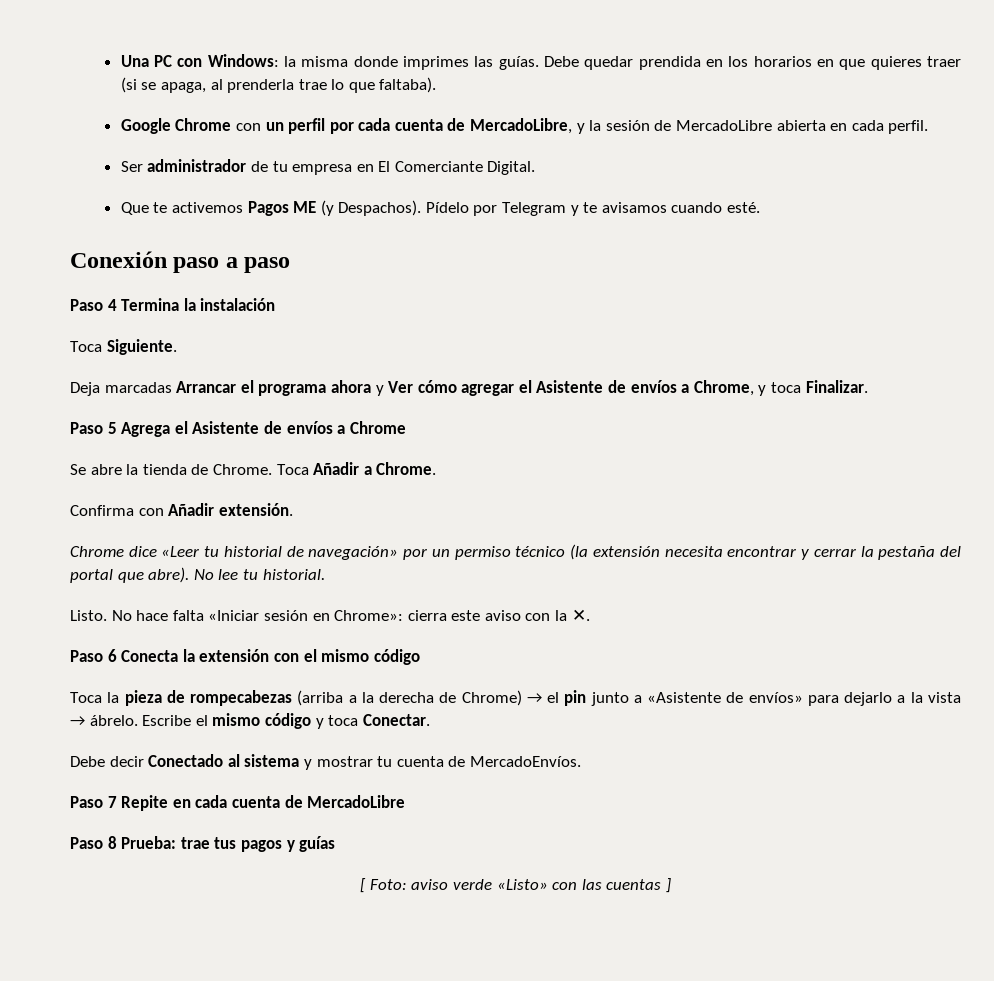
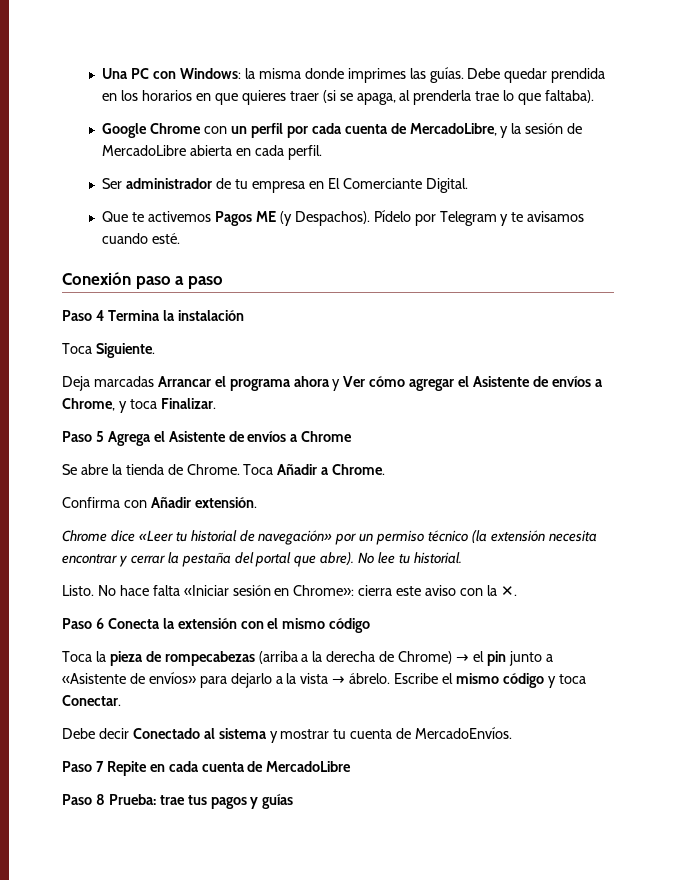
- [ Foto: aviso verde «Listo» con las cuentas ]

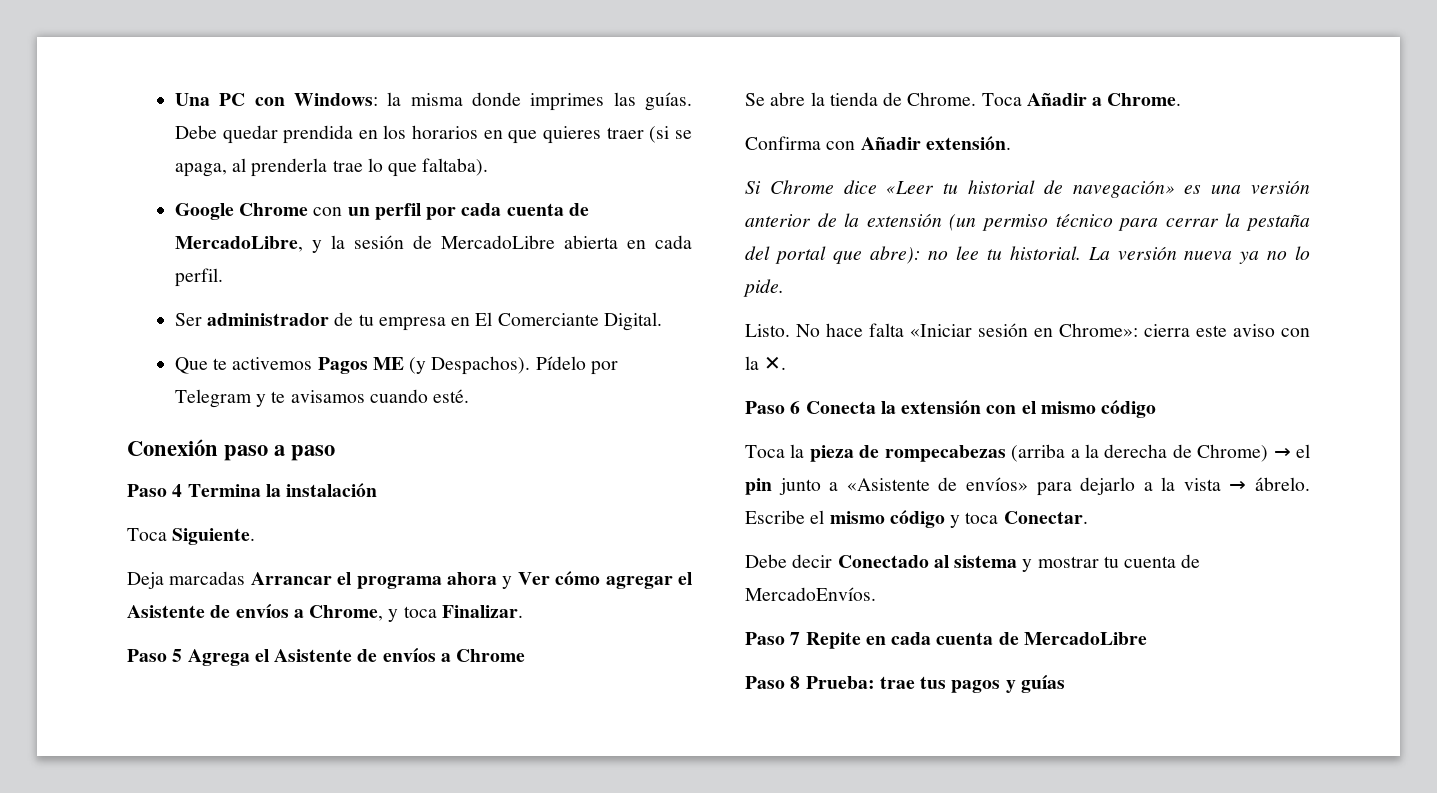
- Chrome dice «Leer tu historial de navegación» por un permiso técnico (la extensión necesita encontrar y cerrar la pestaña del portal que abre). No lee tu historial.
+ Si Chrome dice «Leer tu historial de navegación» es una versión anterior de la extensión (un permiso técnico para cerrar la pestaña del portal que abre): no lee tu historial. La versión nueva ya no lo pide.

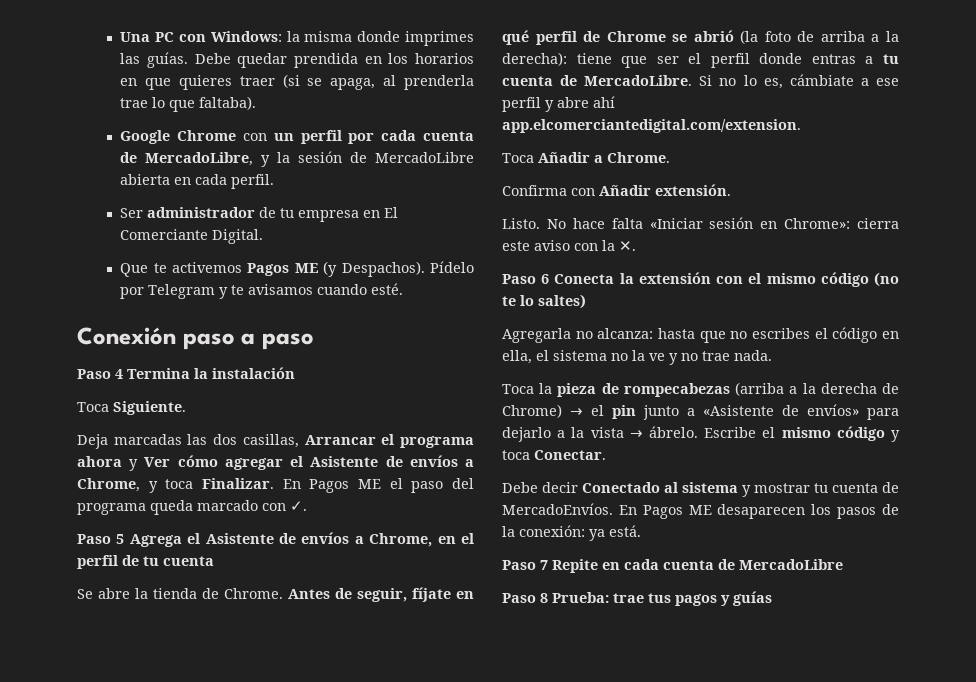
- Deja marcadas Arrancar el programa ahora y Ver cómo agregar el Asistente de envíos a Chrome, y toca Finalizar.
+ Deja marcadas las dos casillas, Arrancar el programa ahora y Ver cómo agregar el Asistente de envíos a Chrome, y toca Finalizar. En Pagos ME el paso del programa queda marcado con ✓.
- Paso 5 Agrega el Asistente de envíos a Chrome
+ Paso 5 Agrega el Asistente de envíos a Chrome, en el perfil de tu cuenta
- Se abre la tienda de Chrome. Toca Añadir a Chrome.
+ Se abre la tienda de Chrome. Antes de seguir, fíjate en qué perfil de Chrome se abrió (la foto de arriba a la derecha): tiene que ser el perfil donde entras a tu cuenta de MercadoLibre. Si no lo es, cámbiate a ese perfil y abre ahí app.elcomerciantedigital.com/extension.
+ Toca Añadir a Chrome.
- Si Chrome dice «Leer tu historial de navegación» es una versión anterior de la extensión (un permiso técnico para cerrar la pestaña del portal que abre): no lee tu historial. La versión nueva ya no lo pide.
- Paso 6 Conecta la extensión con el mismo código
+ Paso 6 Conecta la extensión con el mismo código (no te lo saltes)
+ Agregarla no alcanza: hasta que no escribes el código en ella, el sistema no la ve y no trae nada.
+ En Pagos ME desaparecen los pasos de la conexión: ya está.

